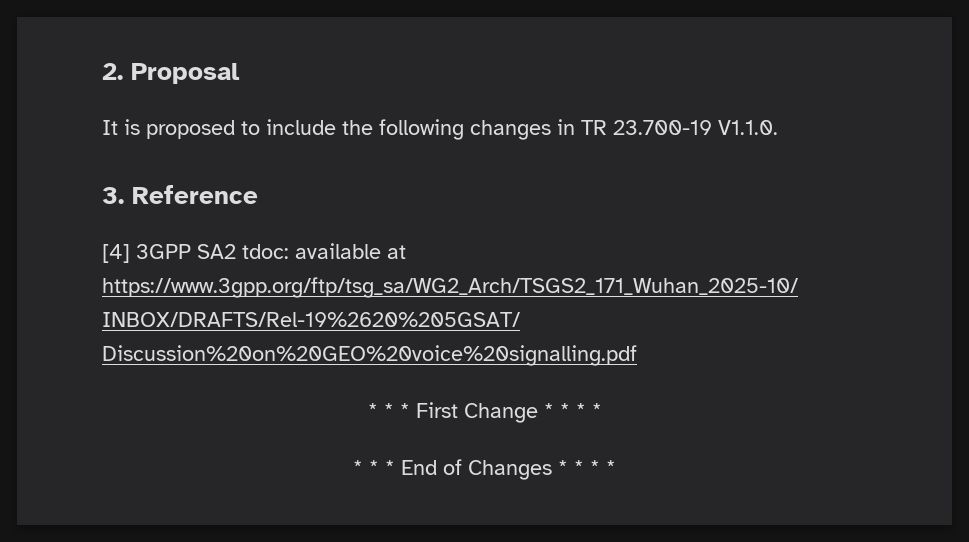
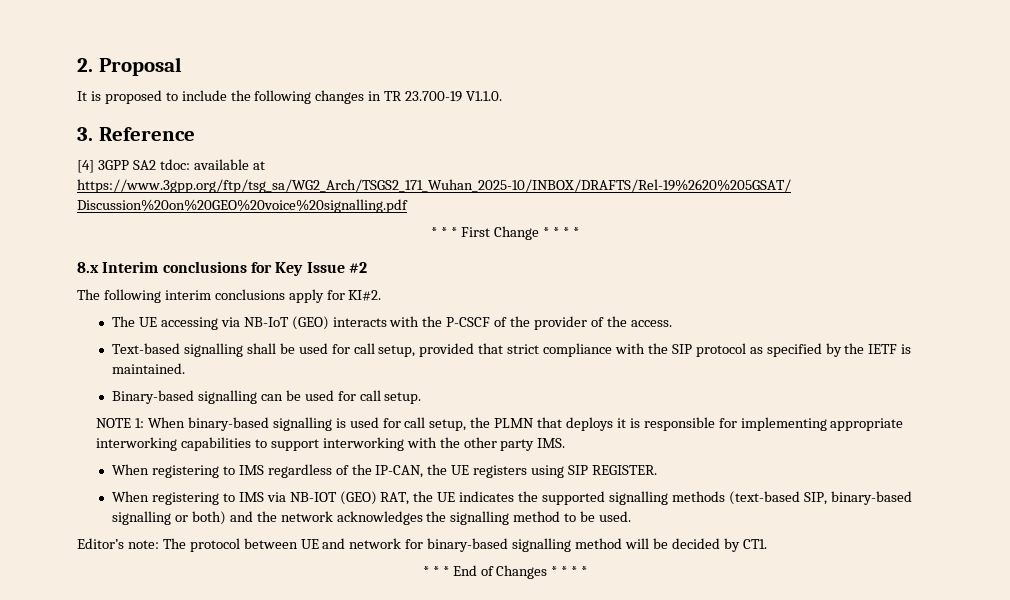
+ 8.x Interim conclusions for Key Issue #2
+ The following interim conclusions apply for KI#2.
+ The UE accessing via NB-IoT (GEO) interacts with the P-CSCF of the provider of the access.
+ Text-based signalling shall be used for call setup, provided that strict compliance with the SIP protocol as specified by the IETF is maintained.
+ Binary-based signalling can be used for call setup.
+ NOTE 1: When binary-based signalling is used for call setup, the PLMN that deploys it is responsible for implementing appropriate interworking capabilities to support interworking with the other party IMS.
+ When registering to IMS regardless of the IP-CAN, the UE registers using SIP REGISTER.
+ When registering to IMS via NB-IOT (GEO) RAT, the UE indicates the supported signalling methods (text-based SIP, binary-based signalling or both) and the network acknowledges the signalling method to be used.
+ Editor’s note: The protocol between UE and network for binary-based signalling method will be decided by CT1.

